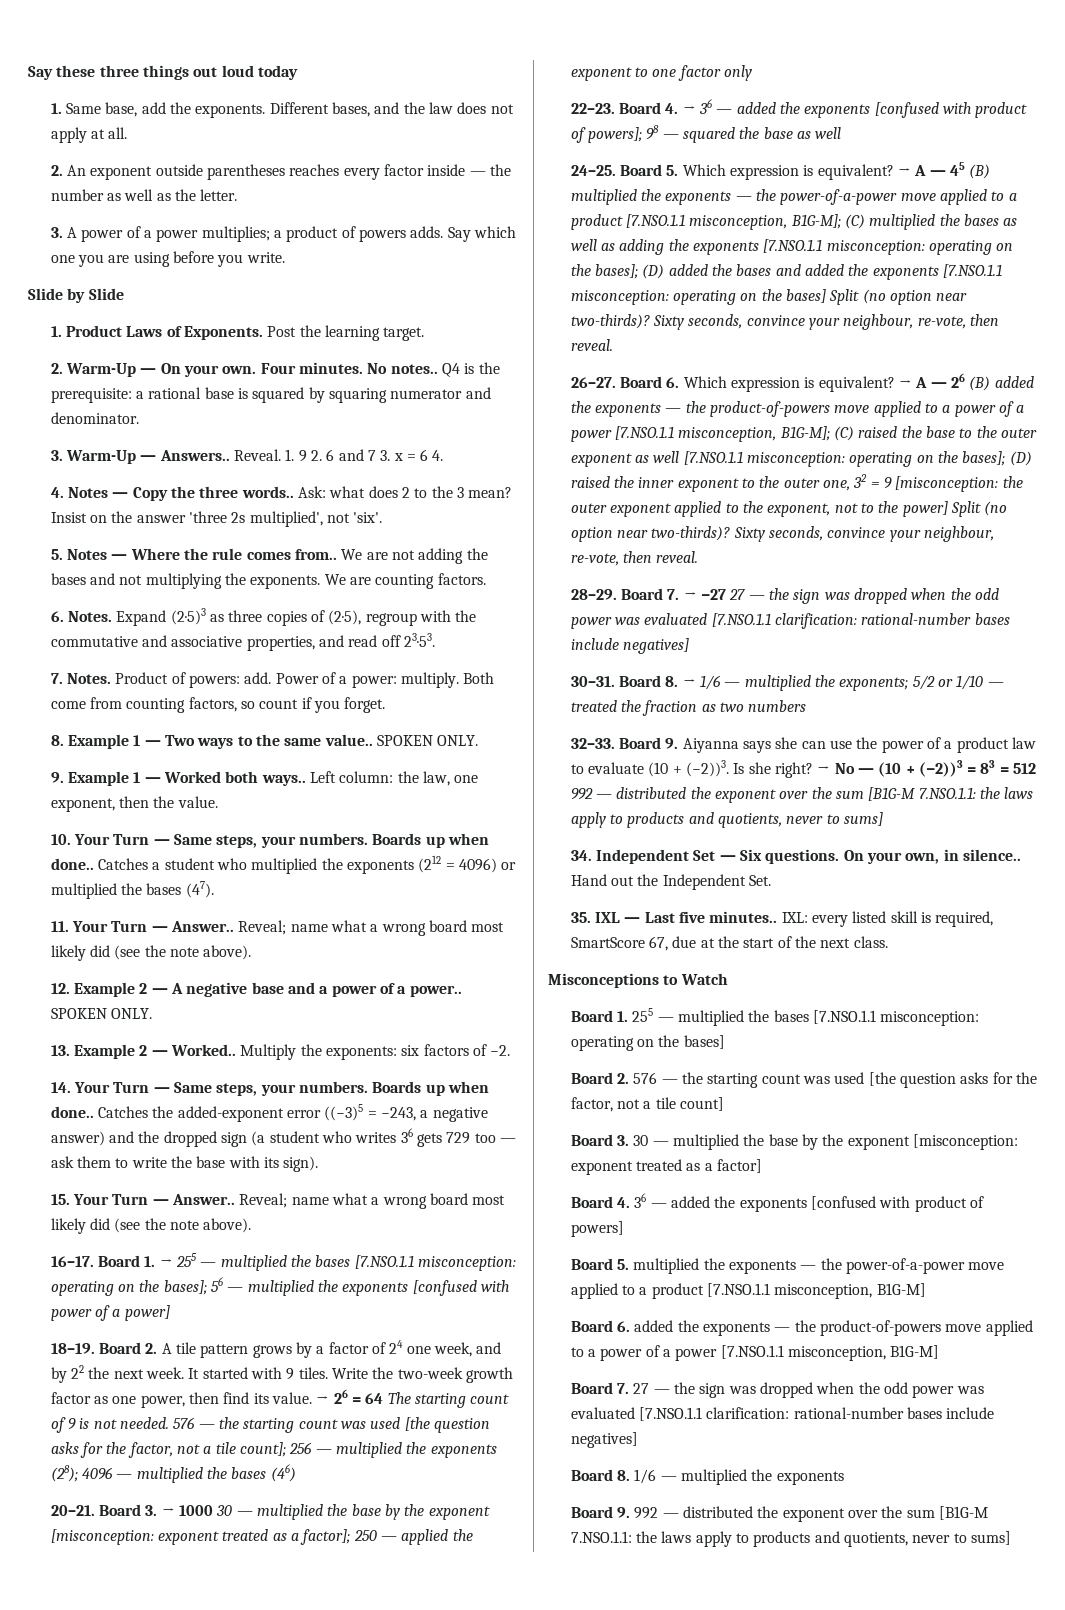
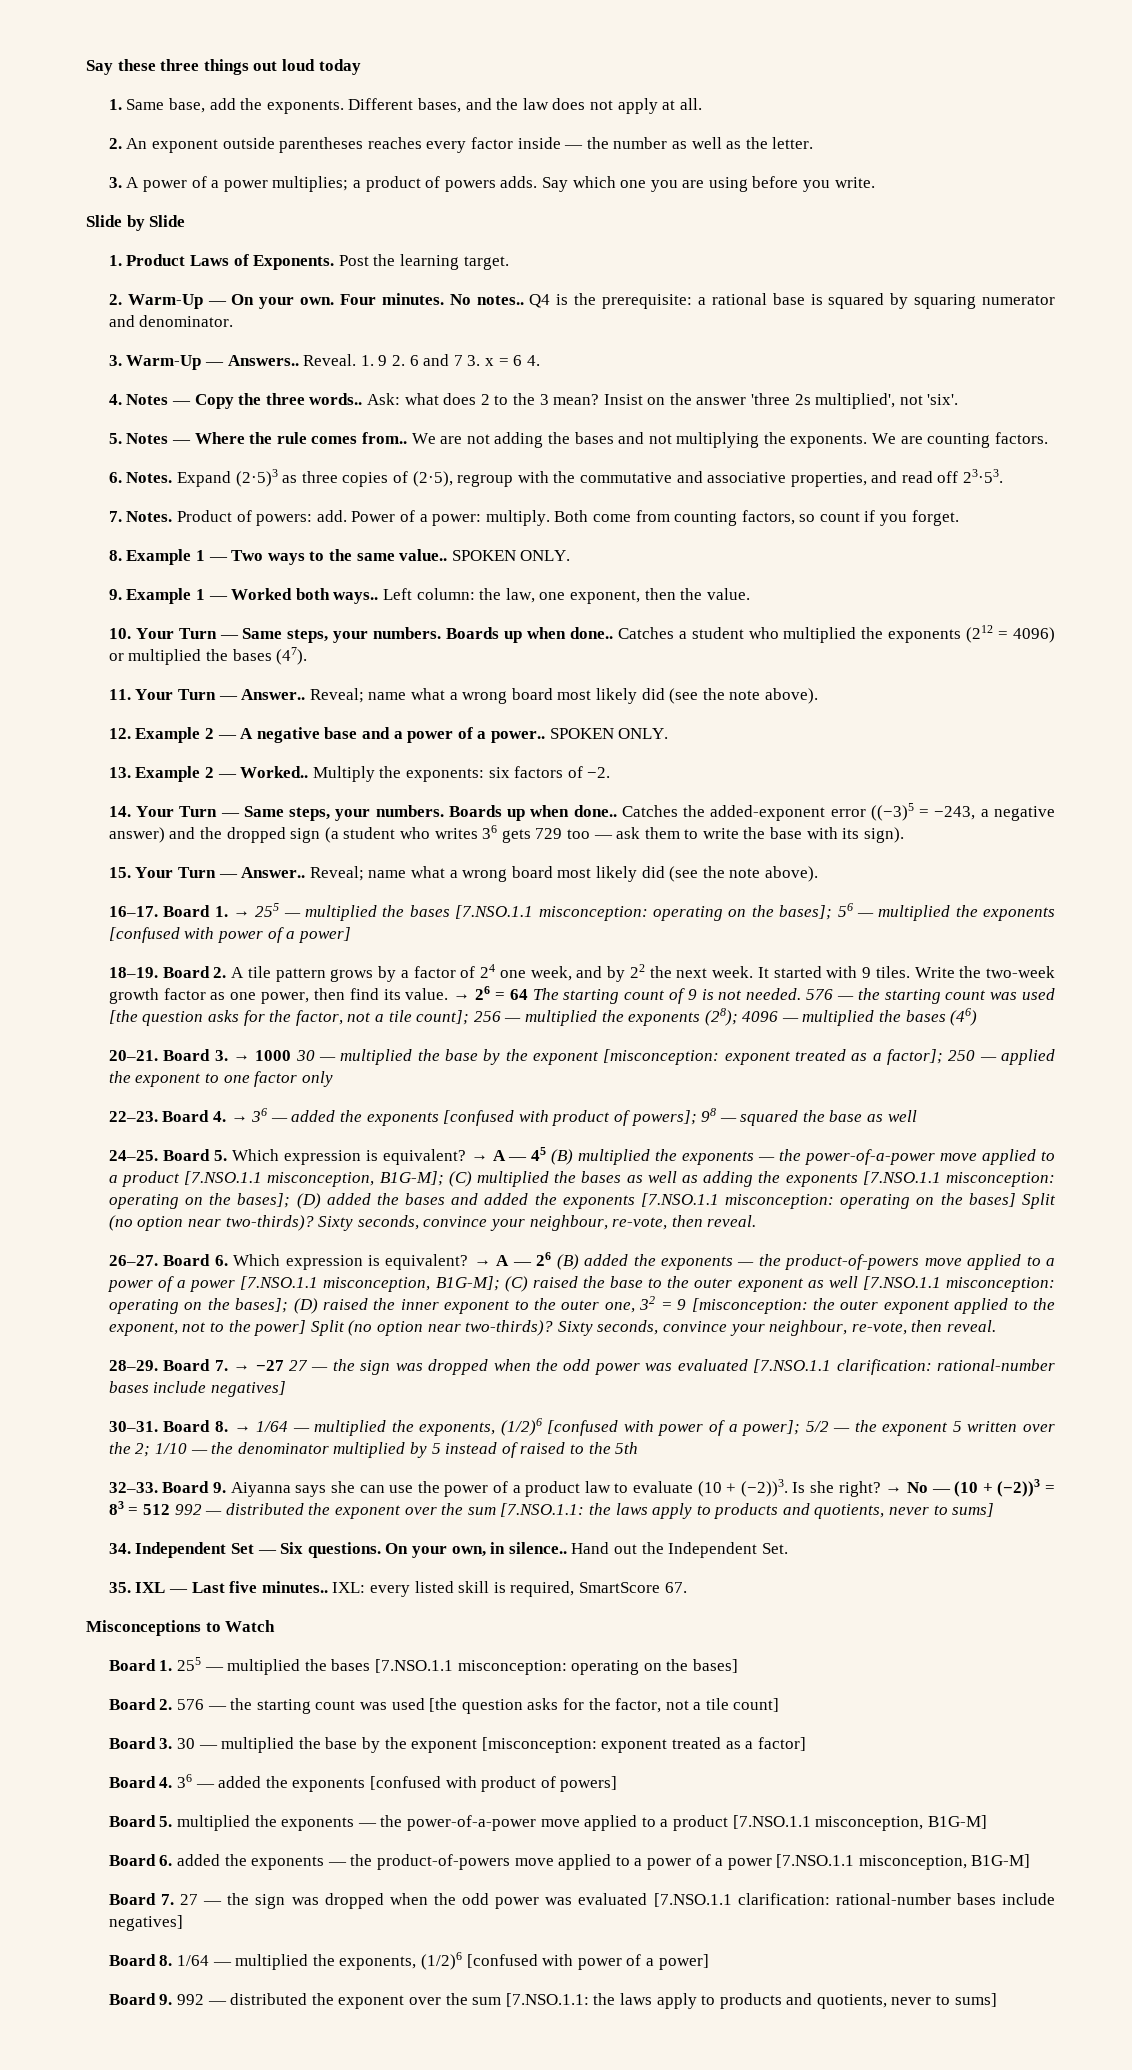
- Board 8. → 1/6 — multiplied the exponents; 5/2 or 1/10 — treated the fraction as two numbers
+ Board 8. → 1/64 — multiplied the exponents, (1/2)6 [confused with power of a power]; 5/2 — the exponent 5 written over the 2; 1/10 — the denominator multiplied by 5 instead of raised to the 5th
- → No — (10 + (−2))3 = 83 = 512 992 — distributed the exponent over the sum [B1G-M 7.NSO.1.1: the laws apply to products and quotients, never to sums]
+ → No — (10 + (−2))3 = 83 = 512 992 — distributed the exponent over the sum [7.NSO.1.1: the laws apply to products and quotients, never to sums]
- IXL: every listed skill is required, SmartScore 67, due at the start of the next class.
+ IXL: every listed skill is required, SmartScore 67.
- Board 8. 1/6 — multiplied the exponents
+ Board 8. 1/64 — multiplied the exponents, (1/2)6 [confused with power of a power]
- Board 9. 992 — distributed the exponent over the sum [B1G-M 7.NSO.1.1: the laws apply to products and quotients, never to sums]
+ Board 9. 992 — distributed the exponent over the sum [7.NSO.1.1: the laws apply to products and quotients, never to sums]

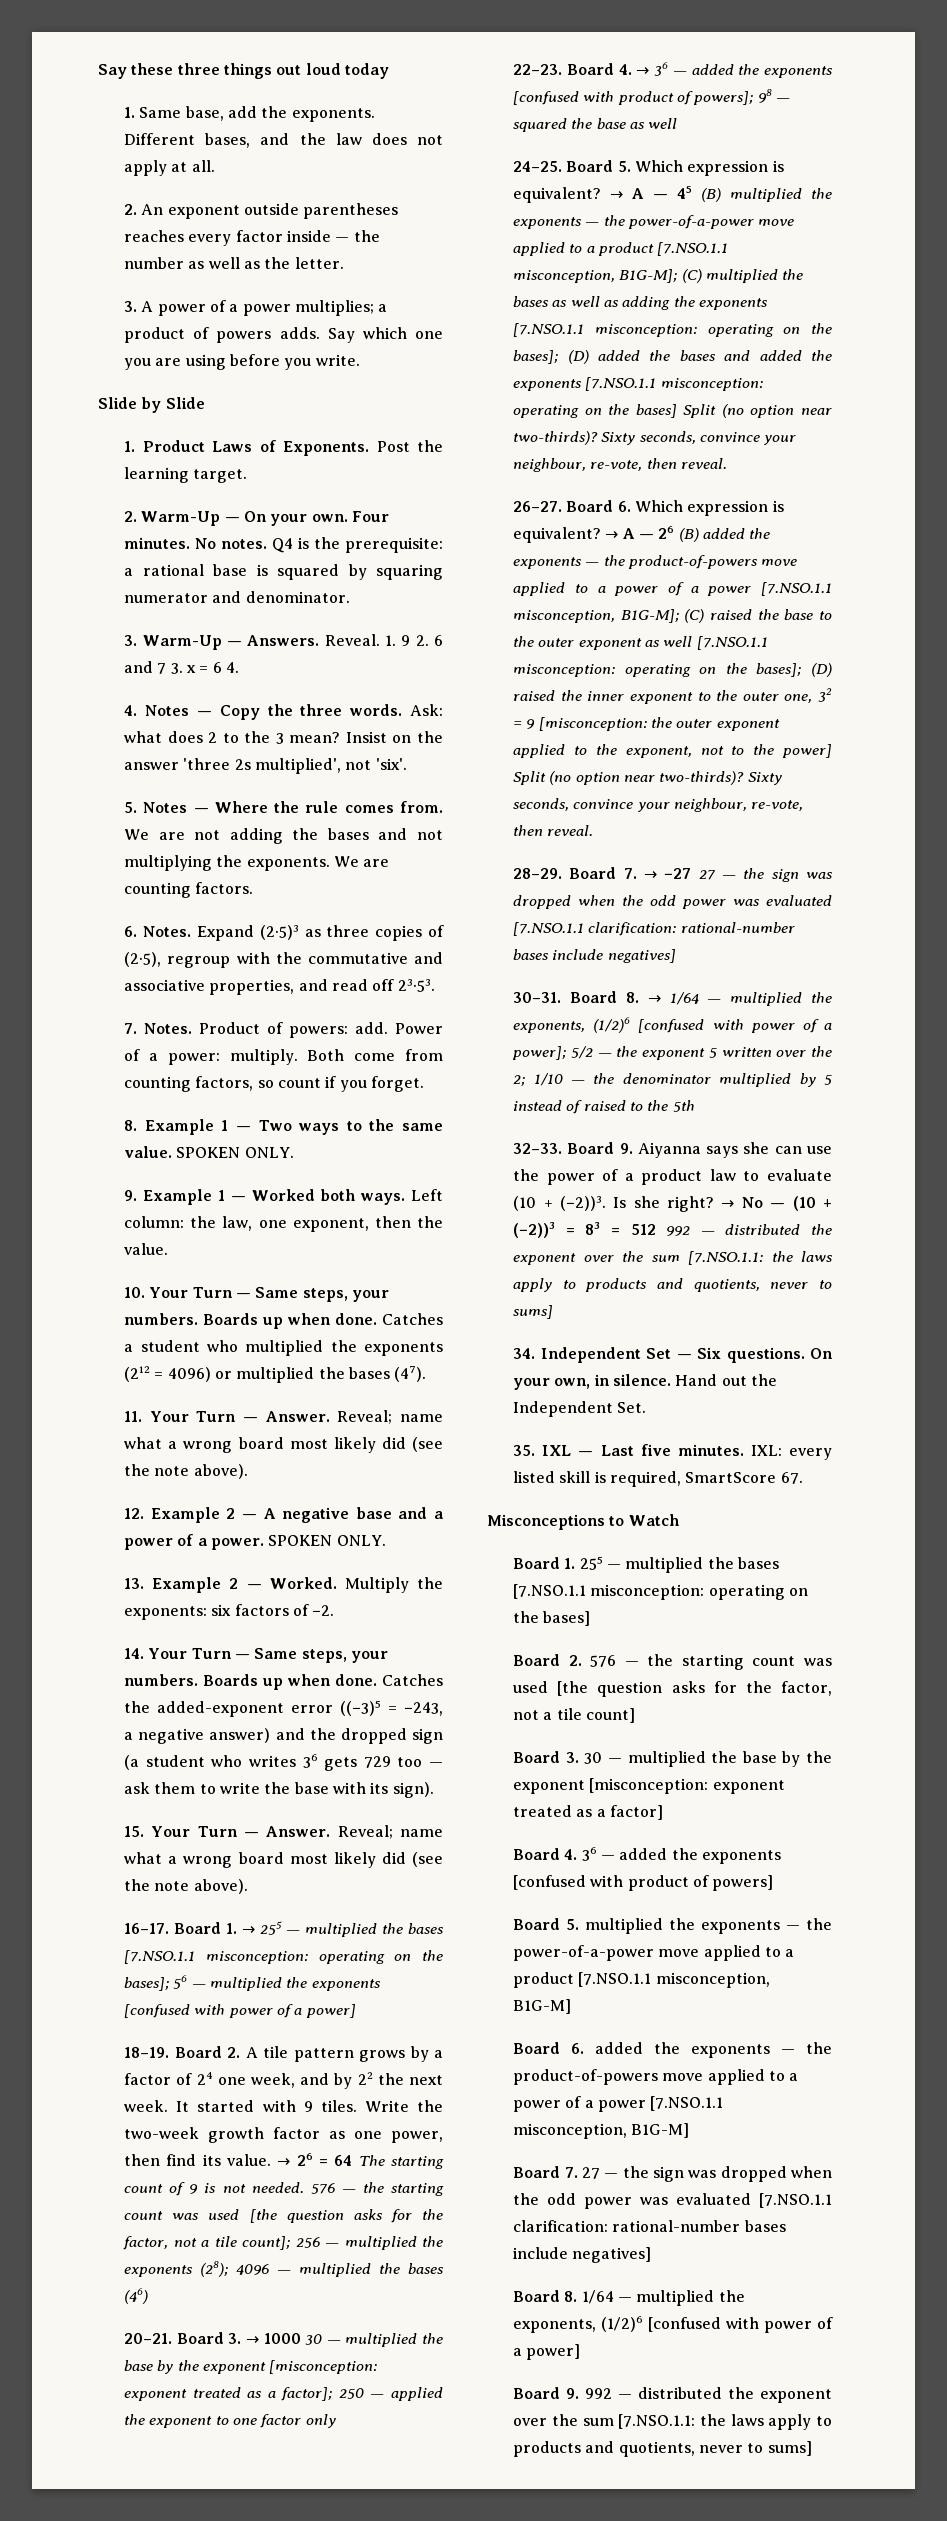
- No notes..
+ No notes.
- 3. Warm-Up — Answers..
+ 3. Warm-Up — Answers.
- 4. Notes — Copy the three words..
+ 4. Notes — Copy the three words.
- 5. Notes — Where the rule comes from..
+ 5. Notes — Where the rule comes from.
- 8. Example 1 — Two ways to the same value..
+ 8. Example 1 — Two ways to the same value.
- 9. Example 1 — Worked both ways..
+ 9. Example 1 — Worked both ways.
- 10. Your Turn — Same steps, your numbers. Boards up when done..
+ 10. Your Turn — Same steps, your numbers. Boards up when done.
- 11. Your Turn — Answer..
+ 11. Your Turn — Answer.
- 12. Example 2 — A negative base and a power of a power..
+ 12. Example 2 — A negative base and a power of a power.
- 13. Example 2 — Worked..
+ 13. Example 2 — Worked.
- 14. Your Turn — Same steps, your numbers. Boards up when done..
+ 14. Your Turn — Same steps, your numbers. Boards up when done.
- 15. Your Turn — Answer..
+ 15. Your Turn — Answer.
- On your own, in silence..
+ On your own, in silence.
- 35. IXL — Last five minutes..
+ 35. IXL — Last five minutes.

